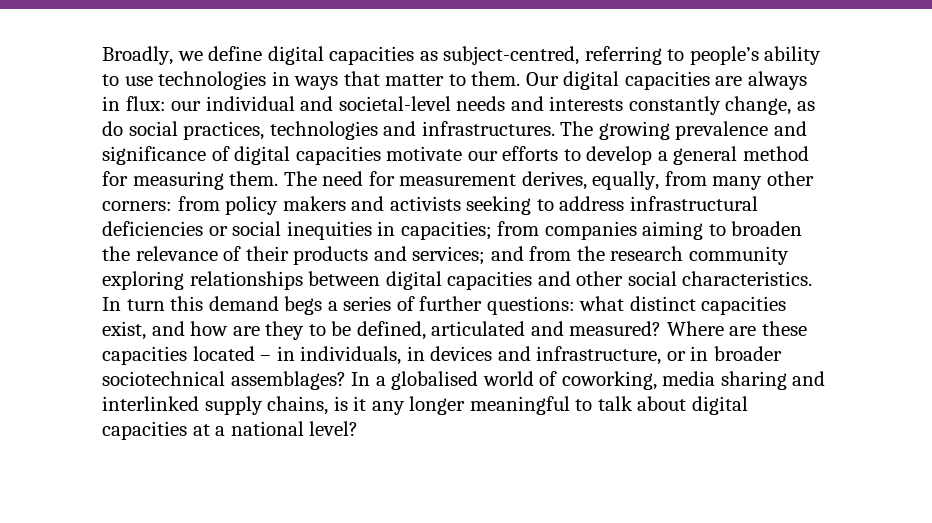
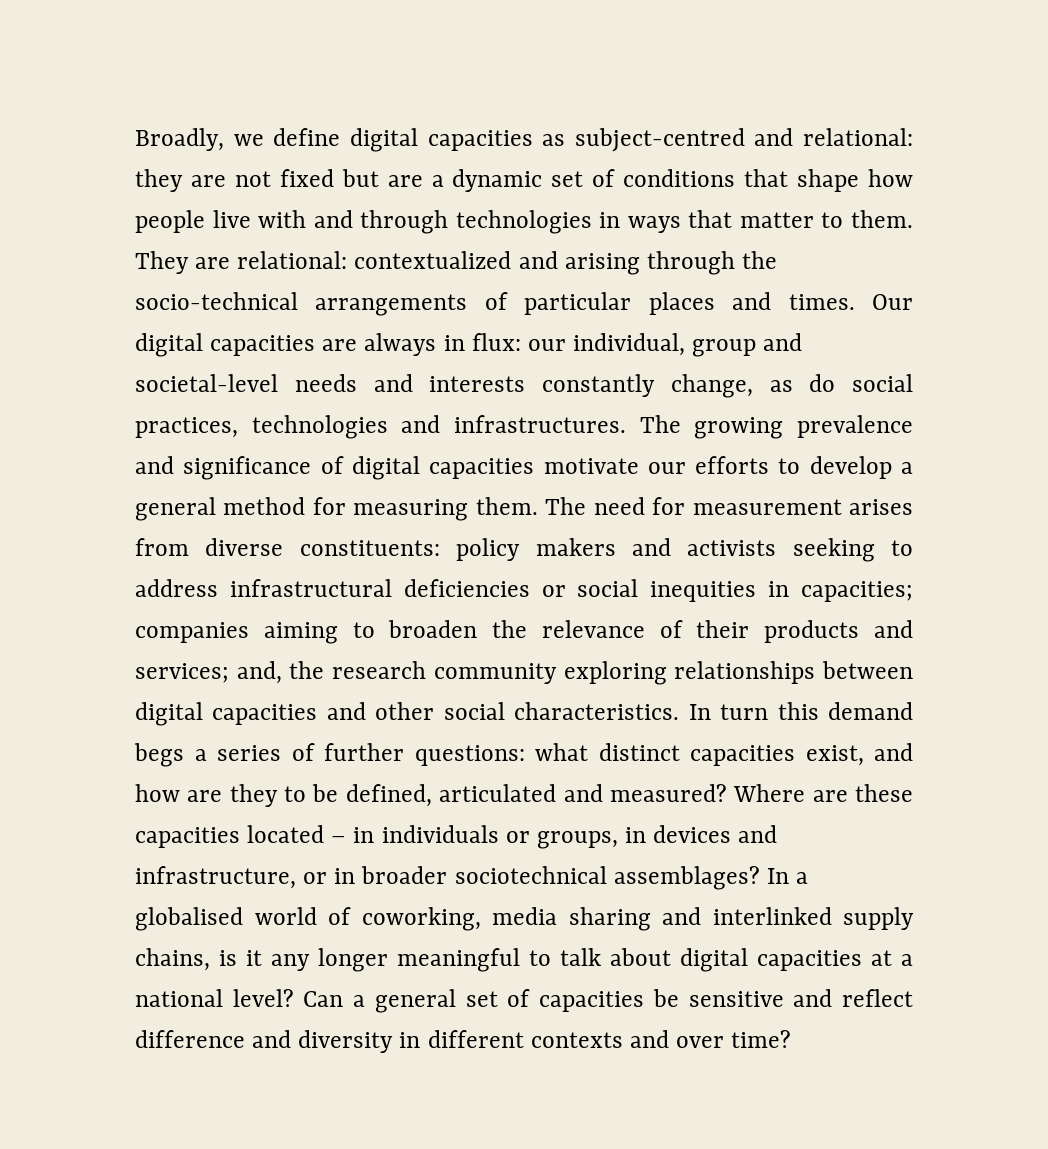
- Broadly, we define digital capacities as subject-centred, referring to people’s ability to use technologies in ways that matter to them.
+ Broadly, we define digital capacities as subject-centred and relational: they are not fixed but are a dynamic set of conditions that shape how people live with and through technologies in ways that matter to them.
+ They are relational: contextualized and arising through the socio-technical arrangements of particular places and times.
- Our digital capacities are always in flux: our individual and societal-level needs and interests constantly change, as do social practices, technologies and infrastructures.
+ Our digital capacities are always in flux: our individual, group and societal-level needs and interests constantly change, as do social practices, technologies and infrastructures.
- The need for measurement derives, equally, from many other corners: from policy makers and activists seeking to address infrastructural deficiencies or social inequities in capacities; from companies aiming to broaden the relevance of their products and services; and from the research community exploring relationships between digital capacities and other social characteristics.
+ The need for measurement arises from diverse constituents: policy makers and activists seeking to address infrastructural deficiencies or social inequities in capacities; companies aiming to broaden the relevance of their products and services; and, the research community exploring relationships between digital capacities and other social characteristics.
- Where are these capacities located – in individuals, in devices and infrastructure, or in broader sociotechnical assemblages?
+ Where are these capacities located – in individuals or groups, in devices and infrastructure, or in broader sociotechnical assemblages?
+ Can a general set of capacities be sensitive and reflect difference and diversity in different contexts and over time?

